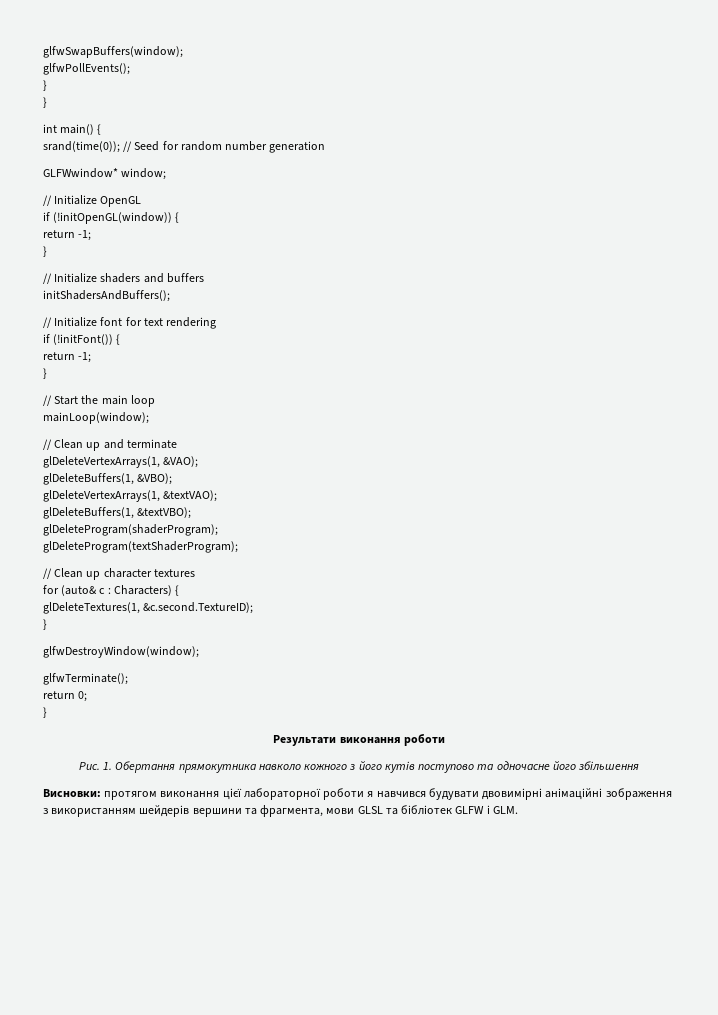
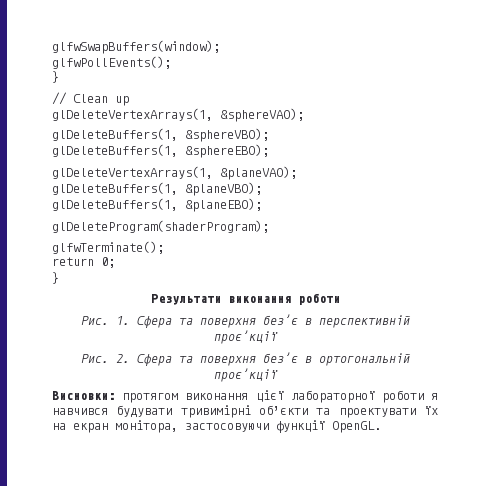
  glfwPollEvents();
  }
- }
- int main() {
- srand(time(0)); // Seed for random number generation
- GLFWwindow* window;
- // Initialize OpenGL
- if (!initOpenGL(window)) {
- return -1;
- }
- // Initialize shaders and buffers
- initShadersAndBuffers();
- // Initialize font for text rendering
- if (!initFont()) {
- return -1;
- }
- // Start the main loop
- mainLoop(window);
- // Clean up and terminate
- glDeleteVertexArrays(1, &VAO);
- glDeleteBuffers(1, &VBO);
- glDeleteVertexArrays(1, &textVAO);
- glDeleteBuffers(1, &textVBO);
+ // Clean up
+ glDeleteVertexArrays(1, &sphereVAO);
+ glDeleteBuffers(1, &sphereVBO);
+ glDeleteBuffers(1, &sphereEBO);
+ glDeleteVertexArrays(1, &planeVAO);
+ glDeleteBuffers(1, &planeVBO);
+ glDeleteBuffers(1, &planeEBO);
  glDeleteProgram(shaderProgram);
- glDeleteProgram(textShaderProgram);
- // Clean up character textures
- for (auto& c : Characters) {
- glDeleteTextures(1, &c.second.TextureID);
- }
- glfwDestroyWindow(window);
- Рис. 1. Обертання прямокутника навколо кожного з його кутів поступово та одночасне його збільшення
+ Рис. 1. Сфера та поверхня безʼє в перспективній проєʼкції
+ Рис. 2. Сфера та поверхня безʼє в ортогональній проєʼкції
- Висновки: протягом виконання цієї лабораторної роботи я навчився будувати двовимірні анімаційні зображення з використанням шейдерів вершини та фрагмента, мови GLSL та бібліотек GLFW і GLM.
+ Висновки: протягом виконання цієї лабораторної роботи я навчився будувати тривимірні об’єкти та проектувати їх на екран монітора, застосовуючи функції OpenGL.

